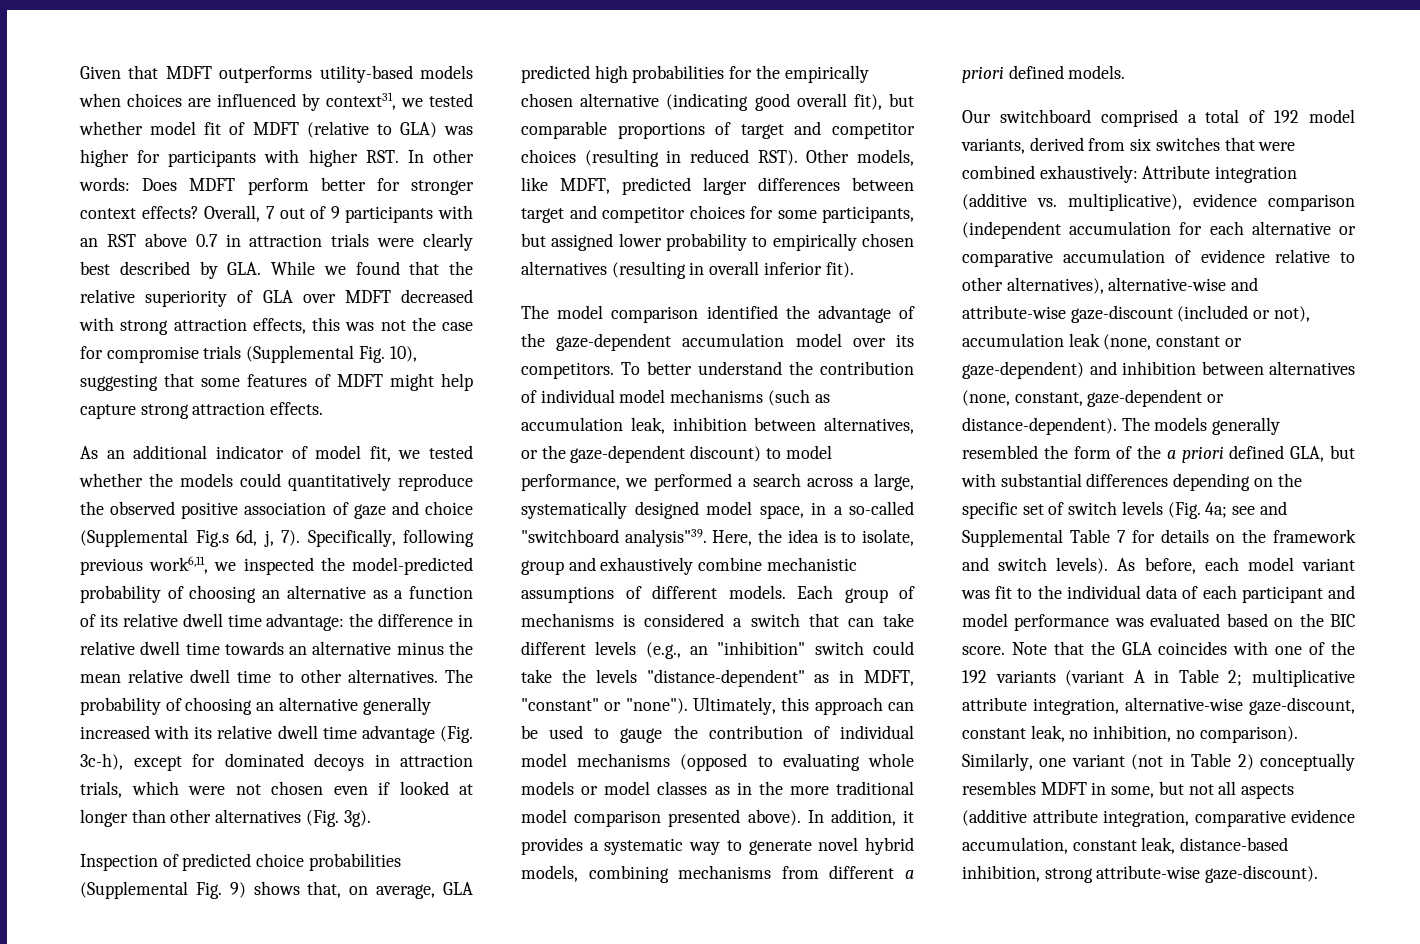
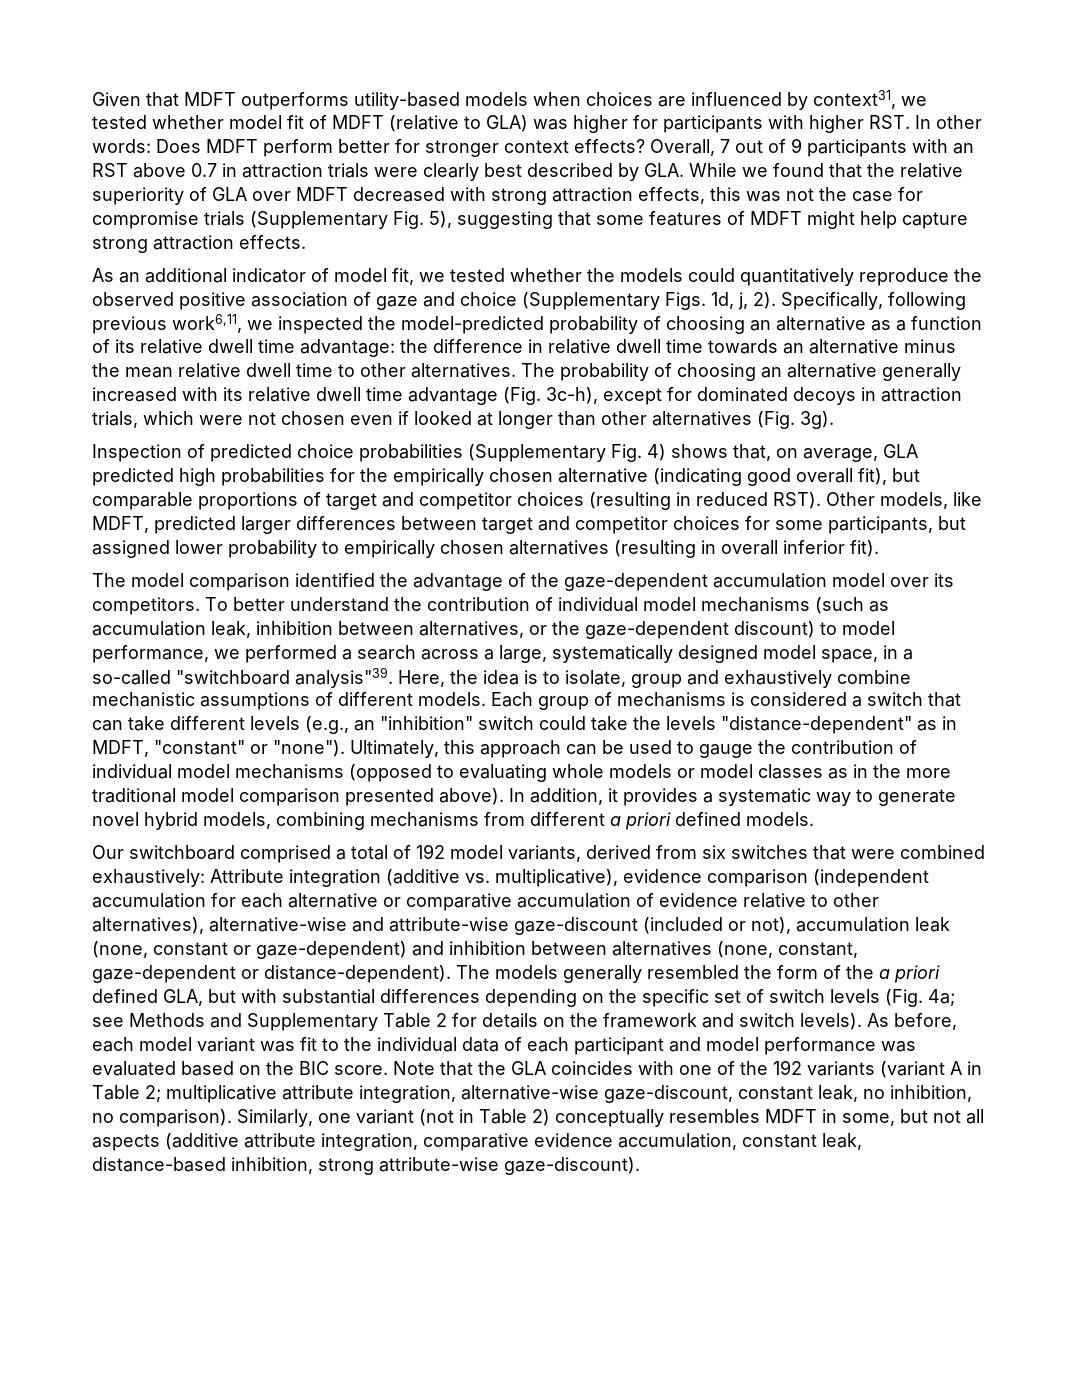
- Overall, 7 out of 9 participants with an RST above 0.7 in attraction trials were clearly best described by GLA. While we found that the relative superiority of GLA over MDFT decreased with strong attraction effects, this was not the case for compromise trials (Supplemental Fig. 10), suggesting that some features of MDFT might help capture strong attraction effects.
+ Overall, 7 out of 9 participants with an RST above 0.7 in attraction trials were clearly best described by GLA. While we found that the relative superiority of GLA over MDFT decreased with strong attraction effects, this was not the case for compromise trials (Supplementary Fig. 5), suggesting that some features of MDFT might help capture strong attraction effects.
- As an additional indicator of model fit, we tested whether the models could quantitatively reproduce the observed positive association of gaze and choice (Supplemental Fig.s 6d, j, 7).
+ As an additional indicator of model fit, we tested whether the models could quantitatively reproduce the observed positive association of gaze and choice (Supplementary Figs. 1d, j, 2).
- Inspection of predicted choice probabilities (Supplemental Fig. 9) shows that, on average, GLA predicted high probabilities for the empirically chosen alternative (indicating good overall fit), but comparable proportions of target and competitor choices (resulting in reduced RST).
+ Inspection of predicted choice probabilities (Supplementary Fig. 4) shows that, on average, GLA predicted high probabilities for the empirically chosen alternative (indicating good overall fit), but comparable proportions of target and competitor choices (resulting in reduced RST).
- The models generally resembled the form of the a priori defined GLA, but with substantial differences depending on the specific set of switch levels (Fig. 4a; see and Supplemental Table 7 for details on the framework and switch levels).
+ The models generally resembled the form of the a priori defined GLA, but with substantial differences depending on the specific set of switch levels (Fig. 4a; see Methods and Supplementary Table 2 for details on the framework and switch levels).

